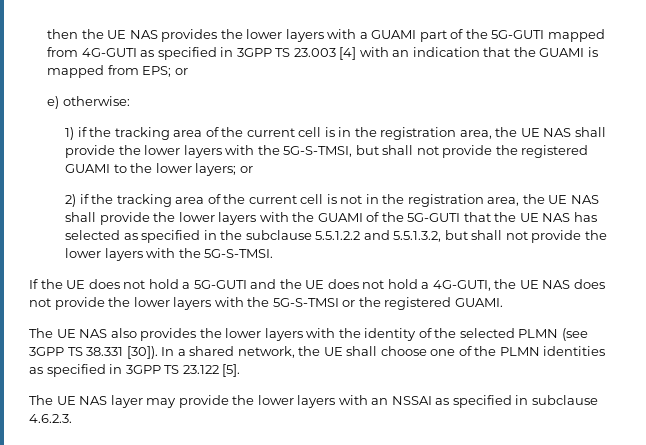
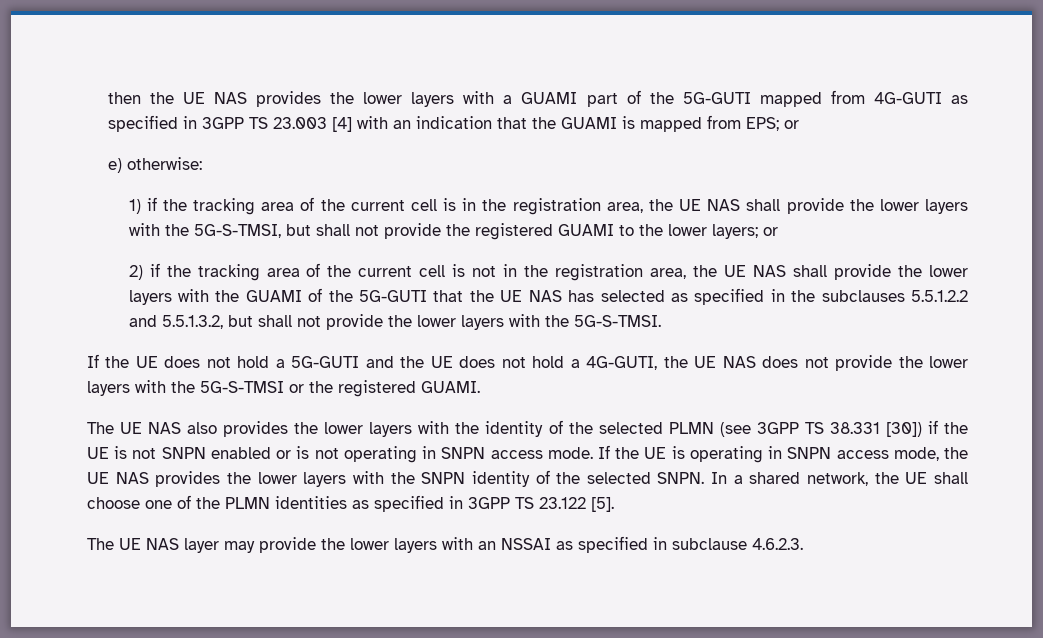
- 2) if the tracking area of the current cell is not in the registration area, the UE NAS shall provide the lower layers with the GUAMI of the 5G-GUTI that the UE NAS has selected as specified in the subclause 5.5.1.2.2 and 5.5.1.3.2, but shall not provide the lower layers with the 5G-S-TMSI.
+ 2) if the tracking area of the current cell is not in the registration area, the UE NAS shall provide the lower layers with the GUAMI of the 5G-GUTI that the UE NAS has selected as specified in the subclauses 5.5.1.2.2 and 5.5.1.3.2, but shall not provide the lower layers with the 5G-S-TMSI.
- The UE NAS also provides the lower layers with the identity of the selected PLMN (see 3GPP TS 38.331 [30]).
+ The UE NAS also provides the lower layers with the identity of the selected PLMN (see 3GPP TS 38.331 [30]) if the UE is not SNPN enabled or is not operating in SNPN access mode. If the UE is operating in SNPN access mode, the UE NAS provides the lower layers with the SNPN identity of the selected SNPN.

